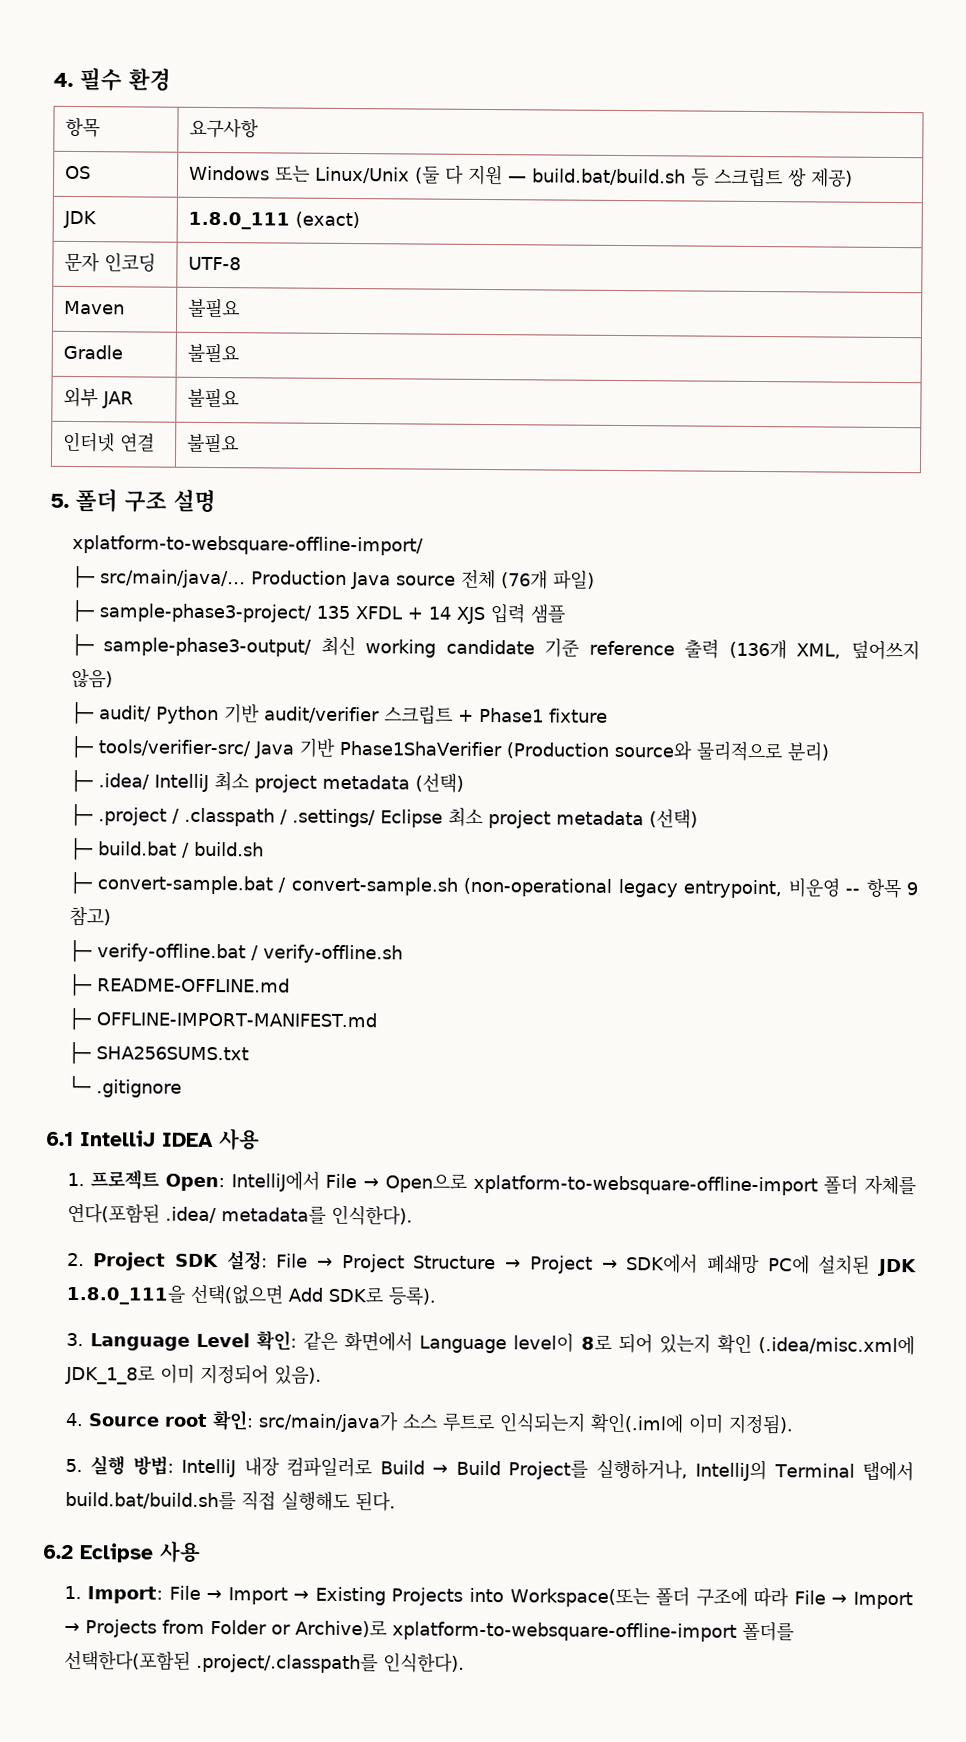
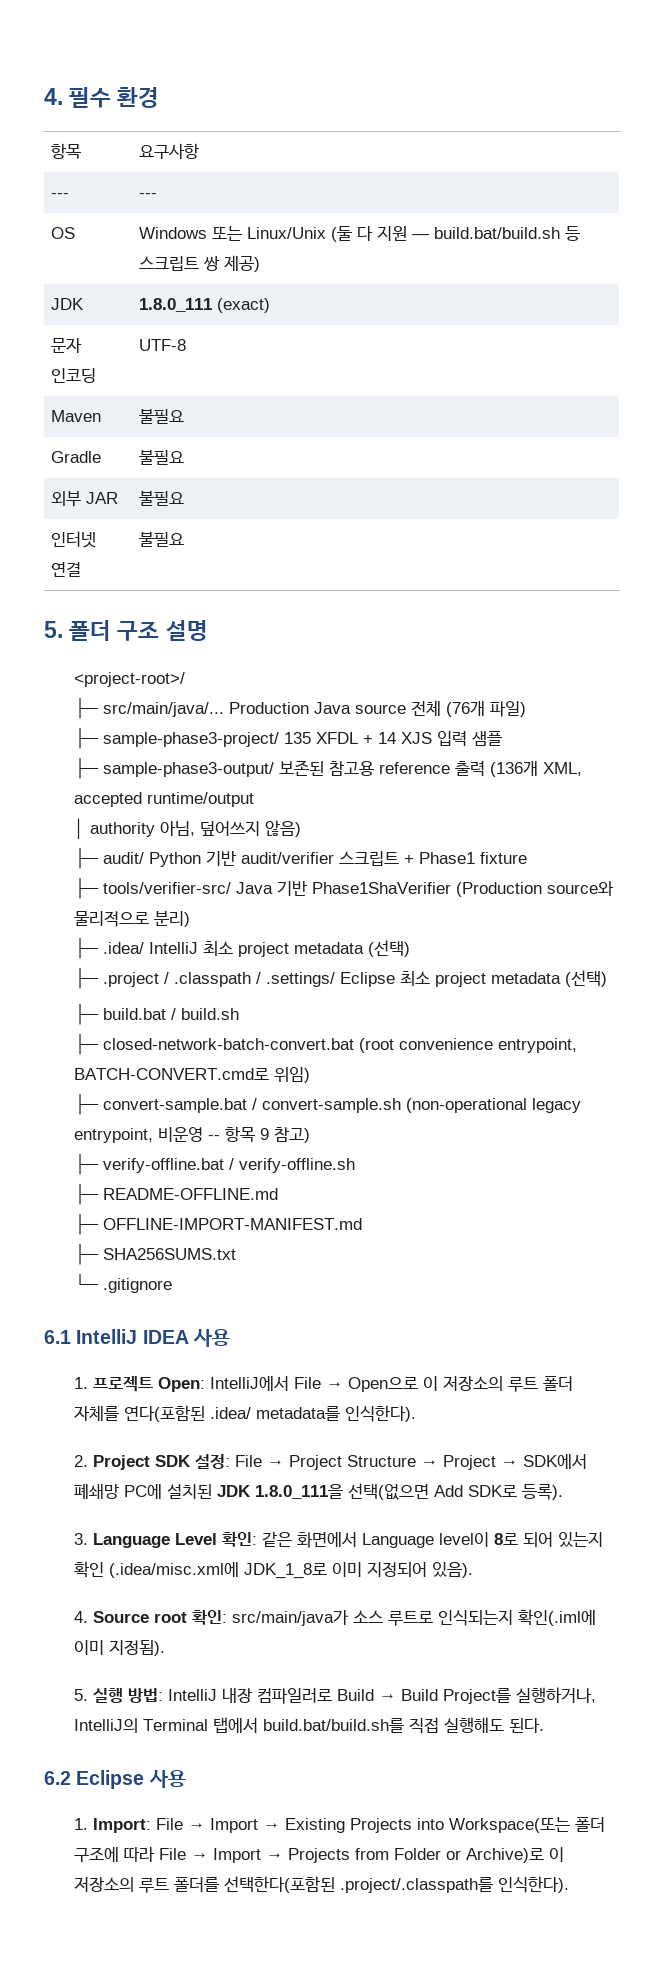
+ --- | ---
- xplatform-to-websquare-offline-import/
+ <project-root>/
- ├─ sample-phase3-output/ 최신 working candidate 기준 reference 출력 (136개 XML, 덮어쓰지 않음)
+ ├─ sample-phase3-output/ 보존된 참고용 reference 출력 (136개 XML, accepted runtime/output
+ │ authority 아님, 덮어쓰지 않음)
+ ├─ closed-network-batch-convert.bat (root convenience entrypoint, BATCH-CONVERT.cmd로 위임)
- 1. 프로젝트 Open: IntelliJ에서 File → Open으로 xplatform-to-websquare-offline-import 폴더 자체를 연다(포함된 .idea/ metadata를 인식한다).
+ 1. 프로젝트 Open: IntelliJ에서 File → Open으로 이 저장소의 루트 폴더 자체를 연다(포함된 .idea/ metadata를 인식한다).
- 1. Import: File → Import → Existing Projects into Workspace(또는 폴더 구조에 따라 File → Import → Projects from Folder or Archive)로 xplatform-to-websquare-offline-import 폴더를 선택한다(포함된 .project/.classpath를 인식한다).
+ 1. Import: File → Import → Existing Projects into Workspace(또는 폴더 구조에 따라 File → Import → Projects from Folder or Archive)로 이 저장소의 루트 폴더를 선택한다(포함된 .project/.classpath를 인식한다).

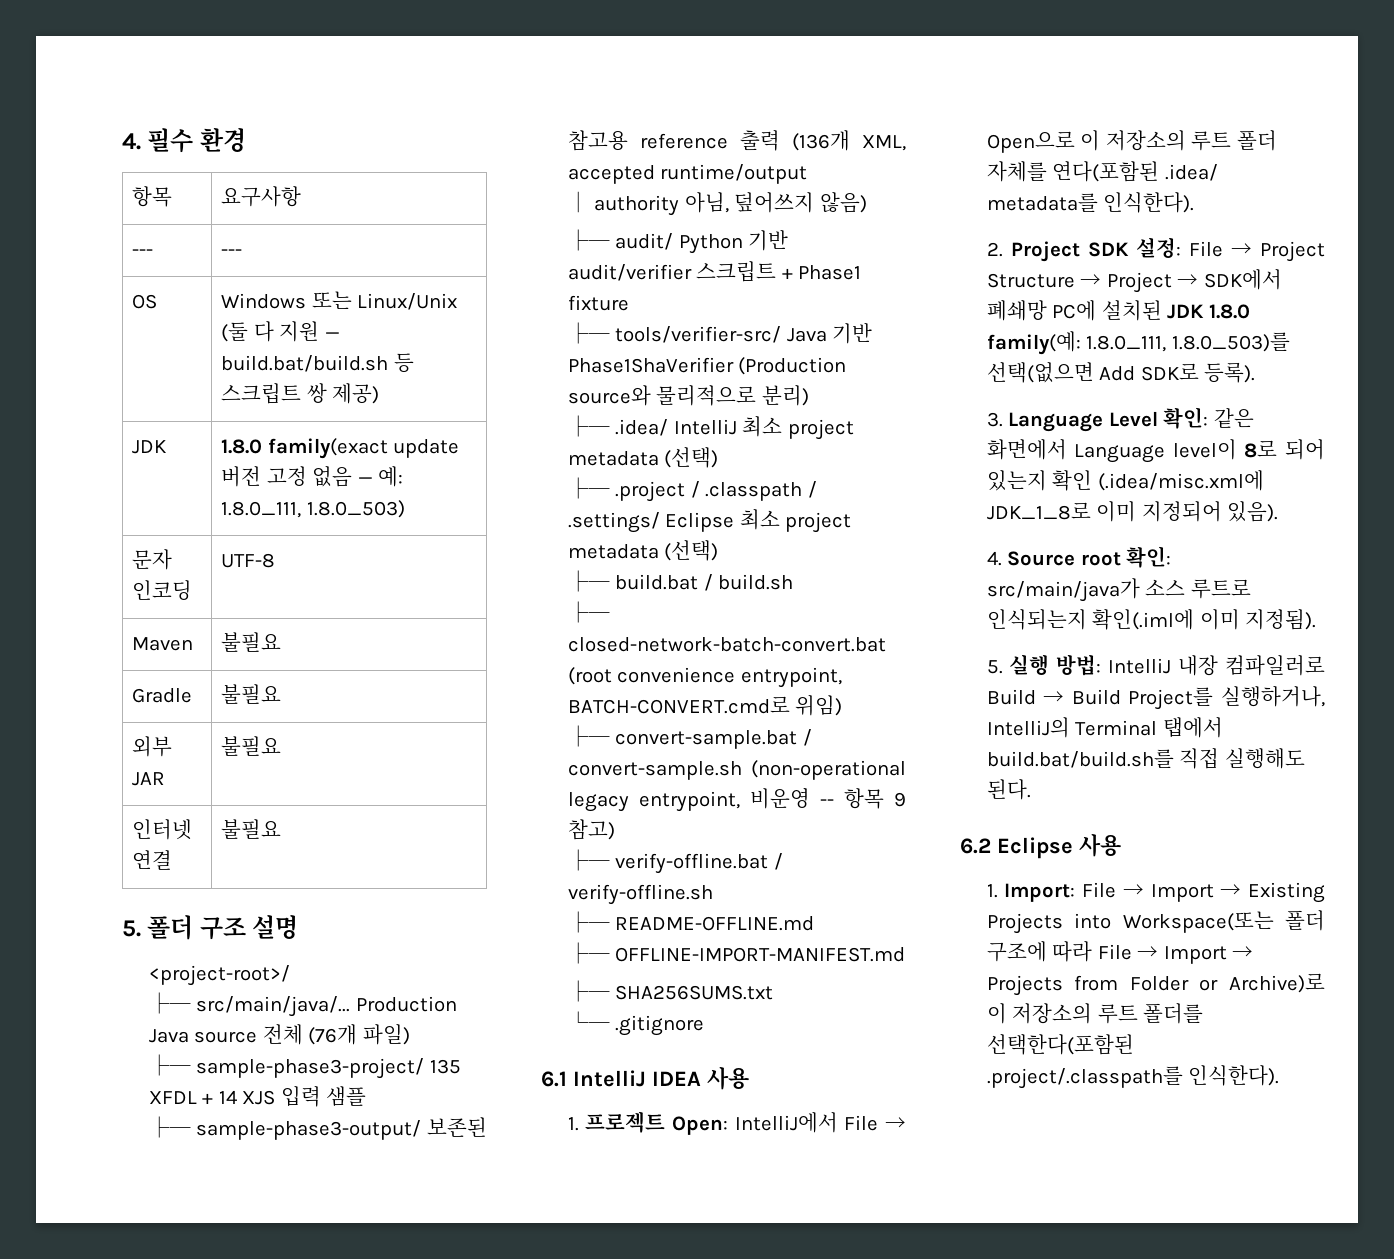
- JDK | 1.8.0_111 (exact)
+ JDK | 1.8.0 family(exact update 버전 고정 없음 — 예: 1.8.0_111, 1.8.0_503)
- 2. Project SDK 설정: File → Project Structure → Project → SDK에서 폐쇄망 PC에 설치된 JDK 1.8.0_111을 선택(없으면 Add SDK로 등록).
+ 2. Project SDK 설정: File → Project Structure → Project → SDK에서 폐쇄망 PC에 설치된 JDK 1.8.0 family(예: 1.8.0_111, 1.8.0_503)를 선택(없으면 Add SDK로 등록).

